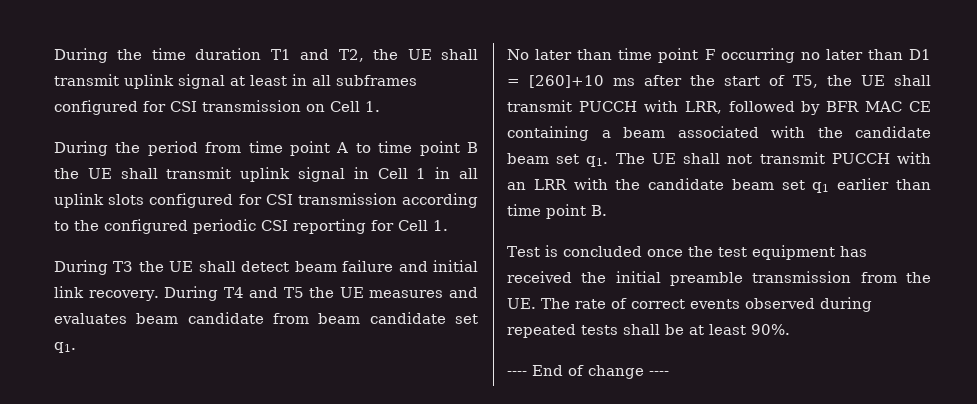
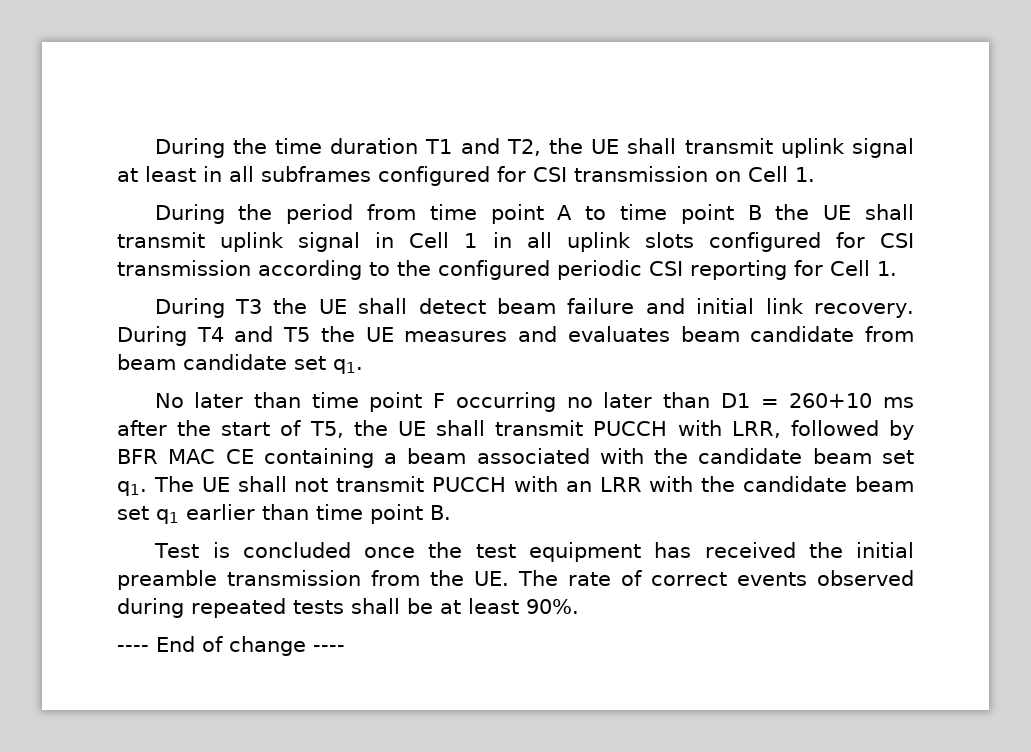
- No later than time point F occurring no later than D1 = [260]+10 ms after the start of T5, the UE shall transmit PUCCH with LRR, followed by BFR MAC CE containing a beam associated with the candidate beam set q1.
+ No later than time point F occurring no later than D1 = 260+10 ms after the start of T5, the UE shall transmit PUCCH with LRR, followed by BFR MAC CE containing a beam associated with the candidate beam set q1.

